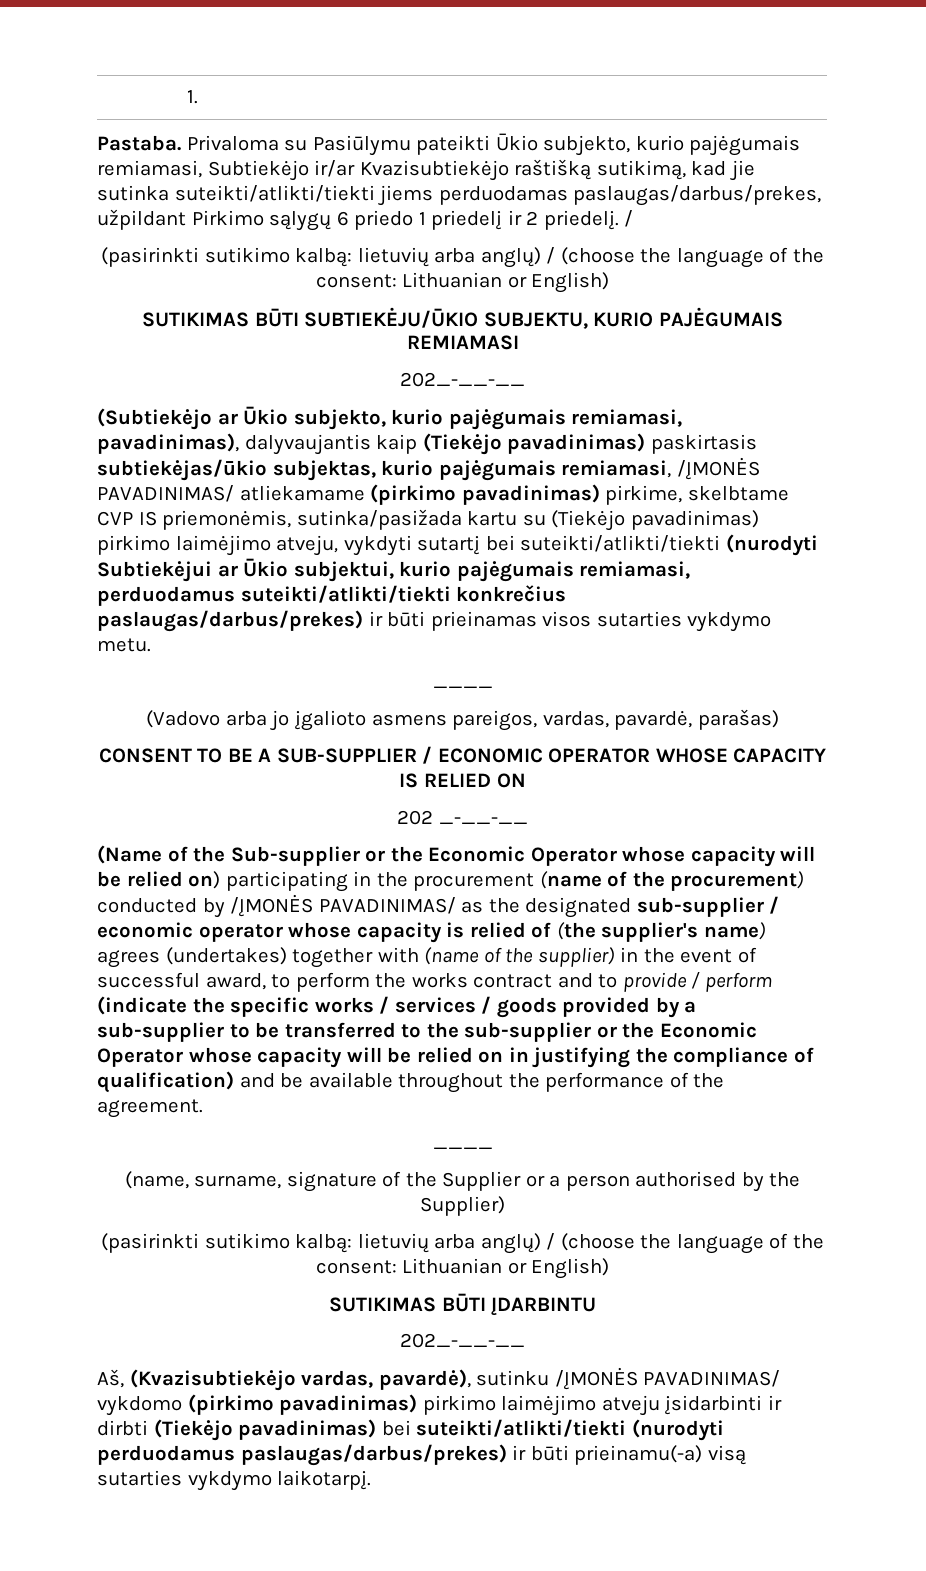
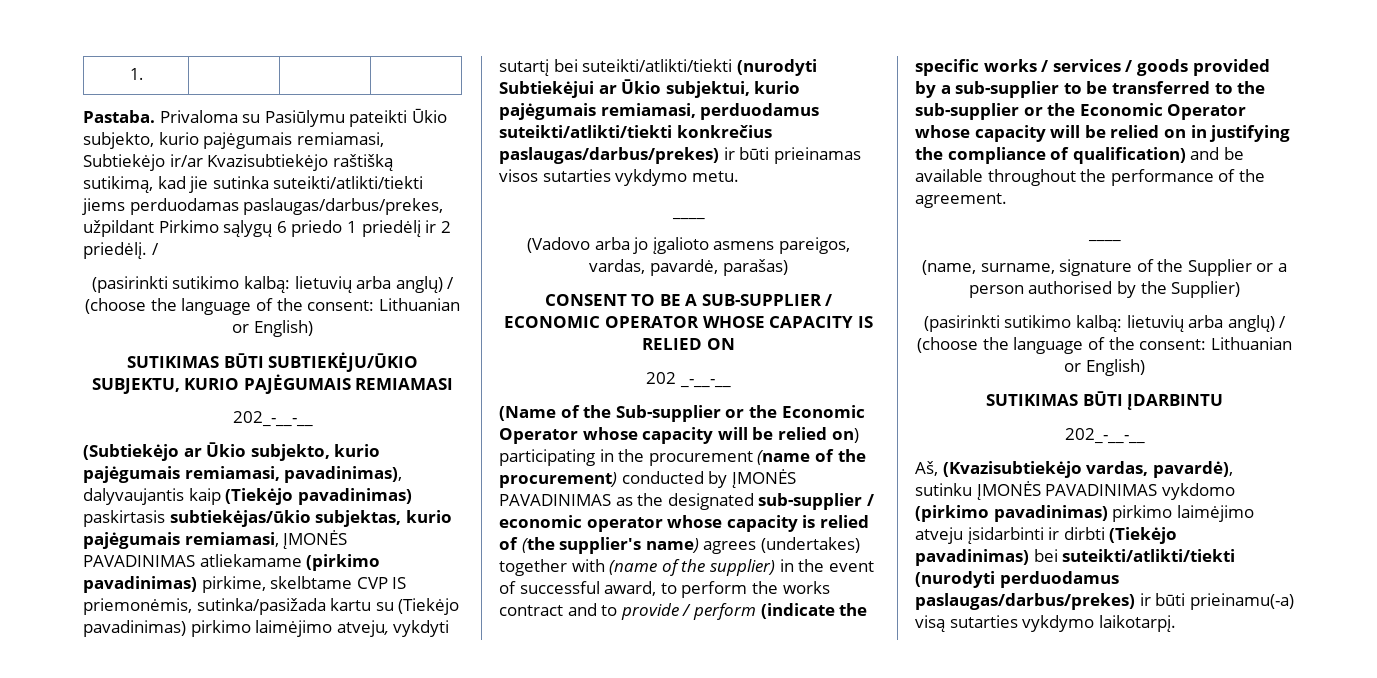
- Privaloma su Pasiūlymu pateikti Ūkio subjekto, kurio pajėgumais remiamasi, Subtiekėjo ir/ar Kvazisubtiekėjo raštišką sutikimą, kad jie sutinka suteikti/atlikti/tiekti jiems perduodamas paslaugas/darbus/prekes, užpildant Pirkimo sąlygų 6 priedo 1 priedelį ir 2 priedelį.
+ Privaloma su Pasiūlymu pateikti Ūkio subjekto, kurio pajėgumais remiamasi, Subtiekėjo ir/ar Kvazisubtiekėjo raštišką sutikimą, kad jie sutinka suteikti/atlikti/tiekti jiems perduodamas paslaugas/darbus/prekes, užpildant Pirkimo sąlygų 6 priedo 1 priedėlį ir 2 priedėlį.
- (Subtiekėjo ar Ūkio subjekto, kurio pajėgumais remiamasi, pavadinimas), dalyvaujantis kaip (Tiekėjo pavadinimas) paskirtasis subtiekėjas/ūkio subjektas, kurio pajėgumais remiamasi, /ĮMONĖS PAVADINIMAS/ atliekamame (pirkimo pavadinimas) pirkime, skelbtame CVP IS priemonėmis, sutinka/pasižada kartu su (Tiekėjo pavadinimas) pirkimo laimėjimo atveju, vykdyti sutartį bei suteikti/atlikti/tiekti (nurodyti Subtiekėjui ar Ūkio subjektui, kurio pajėgumais remiamasi, perduodamus suteikti/atlikti/tiekti konkrečius paslaugas/darbus/prekes) ir būti prieinamas visos sutarties vykdymo metu.
+ (Subtiekėjo ar Ūkio subjekto, kurio pajėgumais remiamasi, pavadinimas), dalyvaujantis kaip (Tiekėjo pavadinimas) paskirtasis subtiekėjas/ūkio subjektas, kurio pajėgumais remiamasi, ĮMONĖS PAVADINIMAS atliekamame (pirkimo pavadinimas) pirkime, skelbtame CVP IS priemonėmis, sutinka/pasižada kartu su (Tiekėjo pavadinimas) pirkimo laimėjimo atveju, vykdyti sutartį bei suteikti/atlikti/tiekti (nurodyti Subtiekėjui ar Ūkio subjektui, kurio pajėgumais remiamasi, perduodamus suteikti/atlikti/tiekti konkrečius paslaugas/darbus/prekes) ir būti prieinamas visos sutarties vykdymo metu.
- (Name of the Sub-supplier or the Economic Operator whose capacity will be relied on) participating in the procurement (name of the procurement) conducted by /ĮMONĖS PAVADINIMAS/ as the designated sub-supplier / economic operator whose capacity is relied of (the supplier's name) agrees (undertakes) together with (name of the supplier) in the event of successful award, to perform the works contract and to provide / perform (indicate the specific works / services / goods provided by a sub-supplier to be transferred to the sub-supplier or the Economic Operator whose capacity will be relied on in justifying the compliance of qualification) and be available throughout the performance of the agreement.
+ (Name of the Sub-supplier or the Economic Operator whose capacity will be relied on) participating in the procurement (name of the procurement) conducted by ĮMONĖS PAVADINIMAS as the designated sub-supplier / economic operator whose capacity is relied of (the supplier's name) agrees (undertakes) together with (name of the supplier) in the event of successful award, to perform the works contract and to provide / perform (indicate the specific works / services / goods provided by a sub-supplier to be transferred to the sub-supplier or the Economic Operator whose capacity will be relied on in justifying the compliance of qualification) and be available throughout the performance of the agreement.
- Aš, (Kvazisubtiekėjo vardas, pavardė), sutinku /ĮMONĖS PAVADINIMAS/ vykdomo (pirkimo pavadinimas) pirkimo laimėjimo atveju įsidarbinti ir dirbti (Tiekėjo pavadinimas) bei suteikti/atlikti/tiekti (nurodyti perduodamus paslaugas/darbus/prekes) ir būti prieinamu(-a) visą sutarties vykdymo laikotarpį.
+ Aš, (Kvazisubtiekėjo vardas, pavardė), sutinku ĮMONĖS PAVADINIMAS vykdomo (pirkimo pavadinimas) pirkimo laimėjimo atveju įsidarbinti ir dirbti (Tiekėjo pavadinimas) bei suteikti/atlikti/tiekti (nurodyti perduodamus paslaugas/darbus/prekes) ir būti prieinamu(-a) visą sutarties vykdymo laikotarpį.

